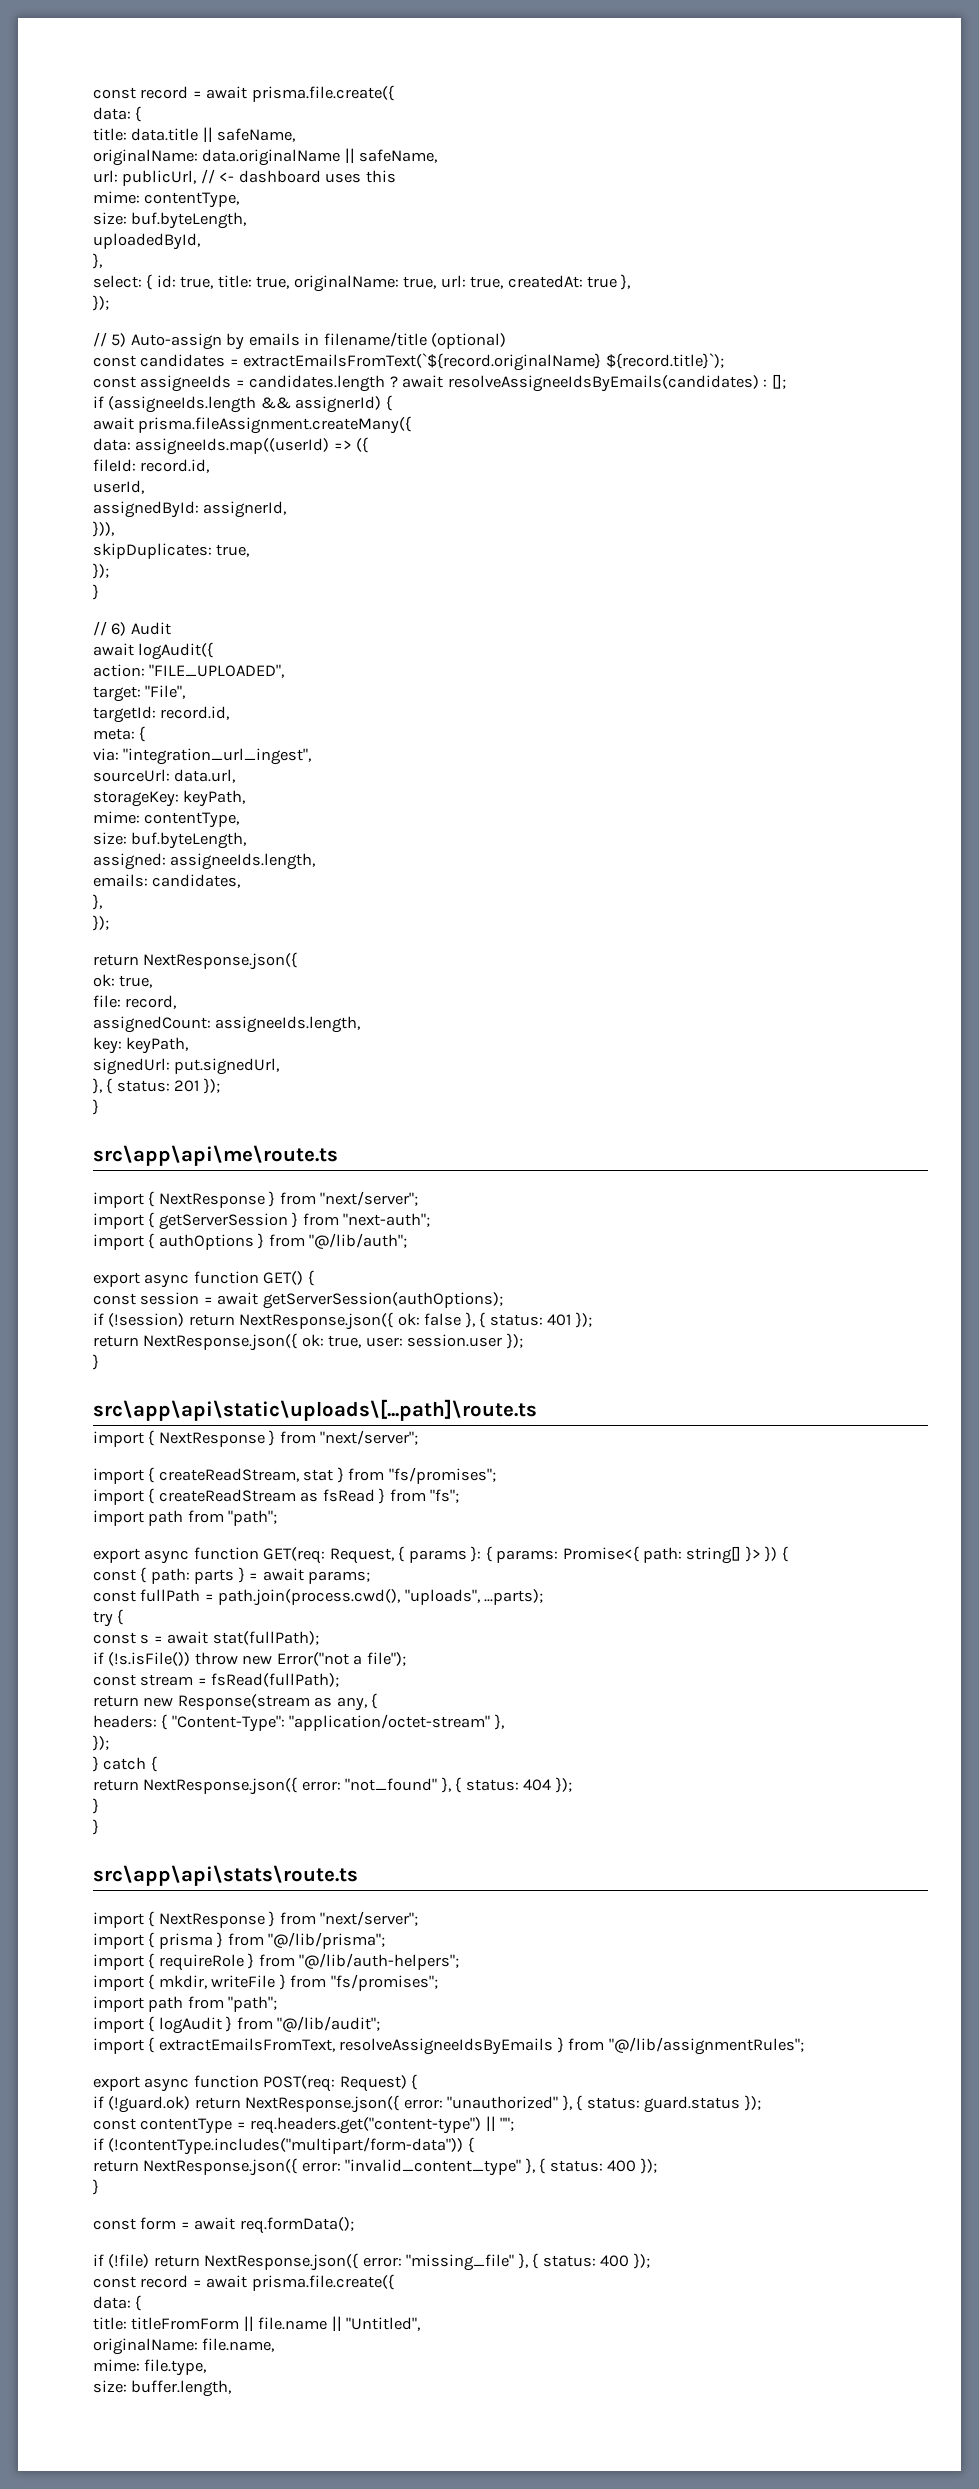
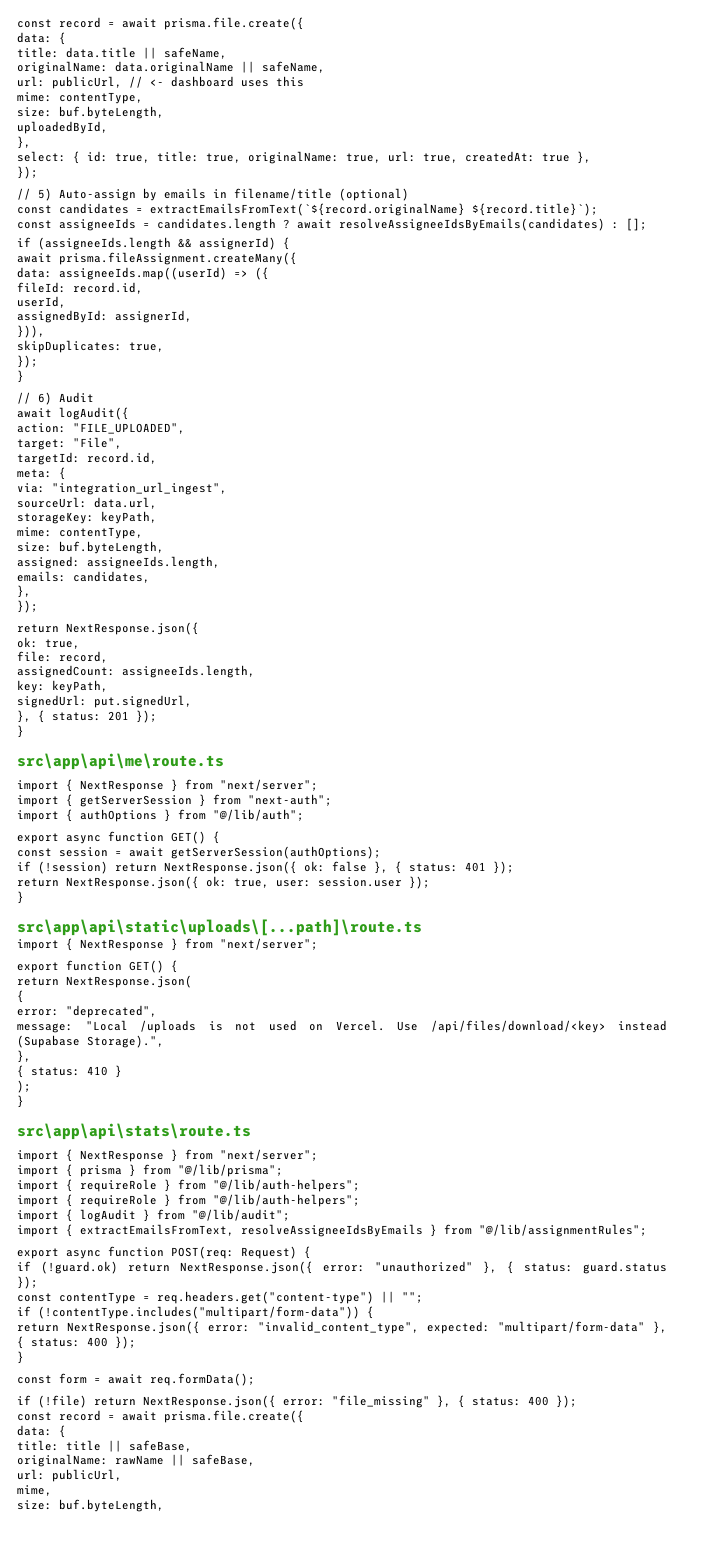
- import { createReadStream, stat } from "fs/promises";
- import { createReadStream as fsRead } from "fs";
- import path from "path";
- export async function GET(req: Request, { params }: { params: Promise<{ path: string[] }> }) {
- const { path: parts } = await params;
- const fullPath = path.join(process.cwd(), "uploads", ...parts);
- try {
- const s = await stat(fullPath);
- if (!s.isFile()) throw new Error("not a file");
- const stream = fsRead(fullPath);
- return new Response(stream as any, {
- headers: { "Content-Type": "application/octet-stream" },
- });
- } catch {
- return NextResponse.json({ error: "not_found" }, { status: 404 });
- }
+ export function GET() {
+ return NextResponse.json(
+ {
+ error: "deprecated",
+ message: "Local /uploads is not used on Vercel. Use /api/files/download/<key> instead (Supabase Storage).",
+ },
+ { status: 410 }
+ );
  import { prisma } from "@/lib/prisma";
  import { requireRole } from "@/lib/auth-helpers";
- import { mkdir, writeFile } from "fs/promises";
- import path from "path";
+ import { requireRole } from "@/lib/auth-helpers";
- return NextResponse.json({ error: "invalid_content_type" }, { status: 400 });
+ return NextResponse.json({ error: "invalid_content_type", expected: "multipart/form-data" }, { status: 400 });
- if (!file) return NextResponse.json({ error: "missing_file" }, { status: 400 });
+ if (!file) return NextResponse.json({ error: "file_missing" }, { status: 400 });
- title: titleFromForm || file.name || "Untitled",
- originalName: file.name,
- mime: file.type,
- size: buffer.length,
+ title: title || safeBase,
+ originalName: rawName || safeBase,
+ url: publicUrl,
+ mime,
+ size: buf.byteLength,

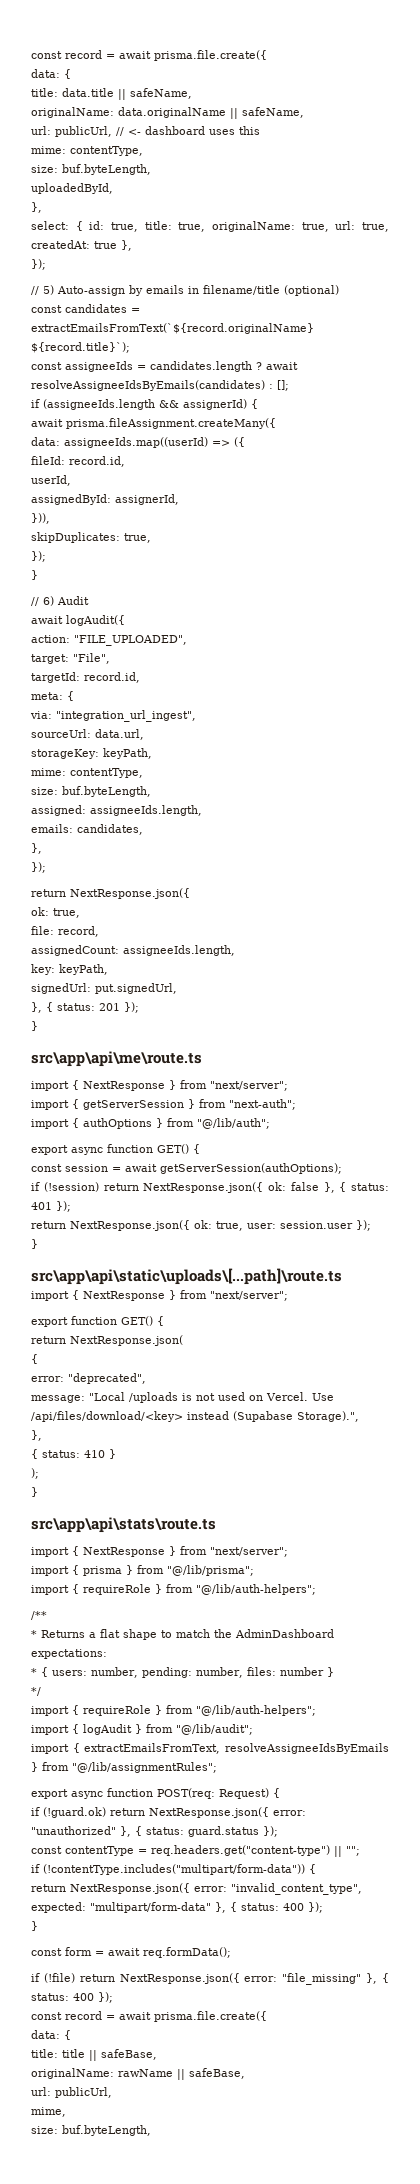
+ /**
+ * Returns a flat shape to match the AdminDashboard expectations:
+ * { users: number, pending: number, files: number }
+ */

